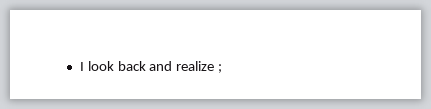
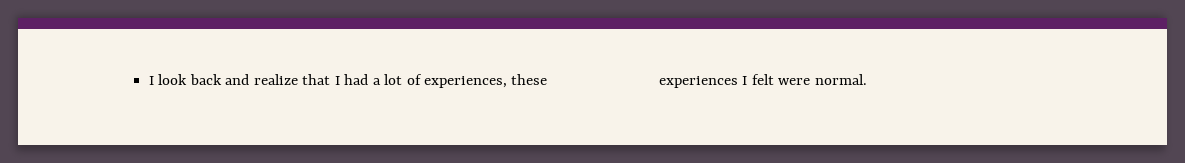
- I look back and realize ;
+ I look back and realize that I had a lot of experiences, these experiences I felt were normal.

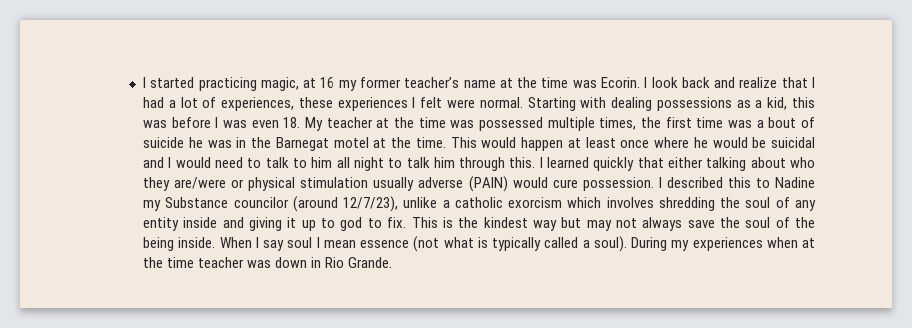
- I look back and realize that I had a lot of experiences, these experiences I felt were normal.
+ I started practicing magic, at 16 my former teacher’s name at the time was Ecorin. I look back and realize that I had a lot of experiences, these experiences I felt were normal.
+ Starting with dealing possessions as a kid, this was before I was even 18. My teacher at the time was possessed multiple times, the first time was a bout of suicide he was in the Barnegat motel at the time. This would happen at least once where he would be suicidal and I would need to talk to him all night to talk him through this. I learned quickly that either talking about who they are/were or physical stimulation usually adverse (PAIN) would cure possession. I described this to Nadine my Substance councilor (around 12/7/23), unlike a catholic exorcism which involves shredding the soul of any entity inside and giving it up to god to fix. This is the kindest way but may not always save the soul of the being inside. When I say soul I mean essence (not what is typically called a soul). During my experiences when at the time teacher was down in Rio Grande.

